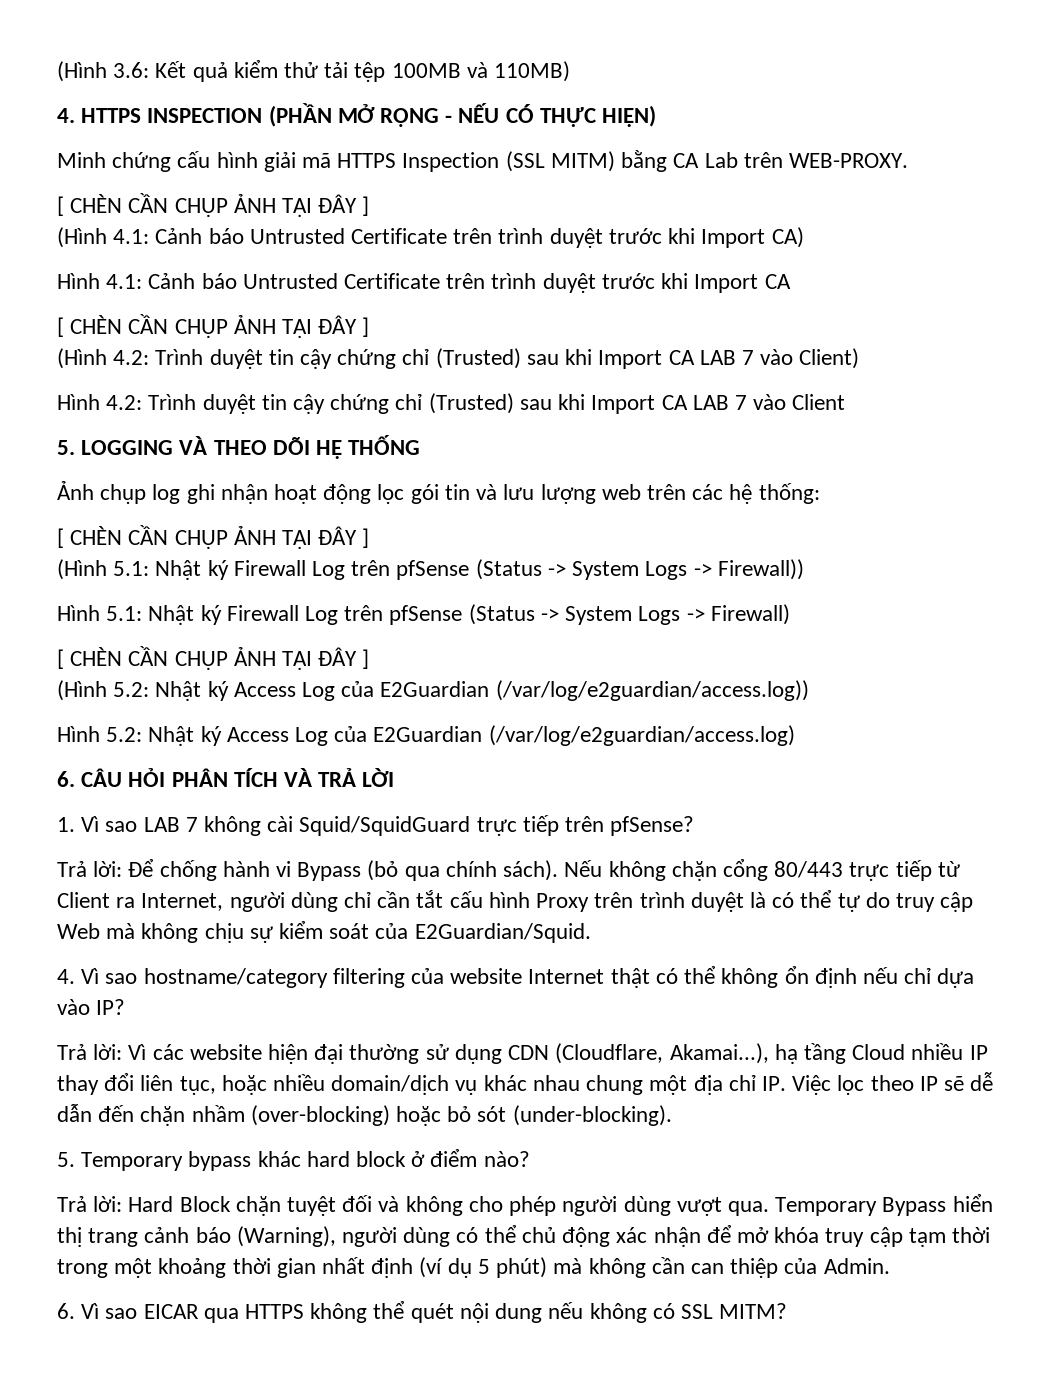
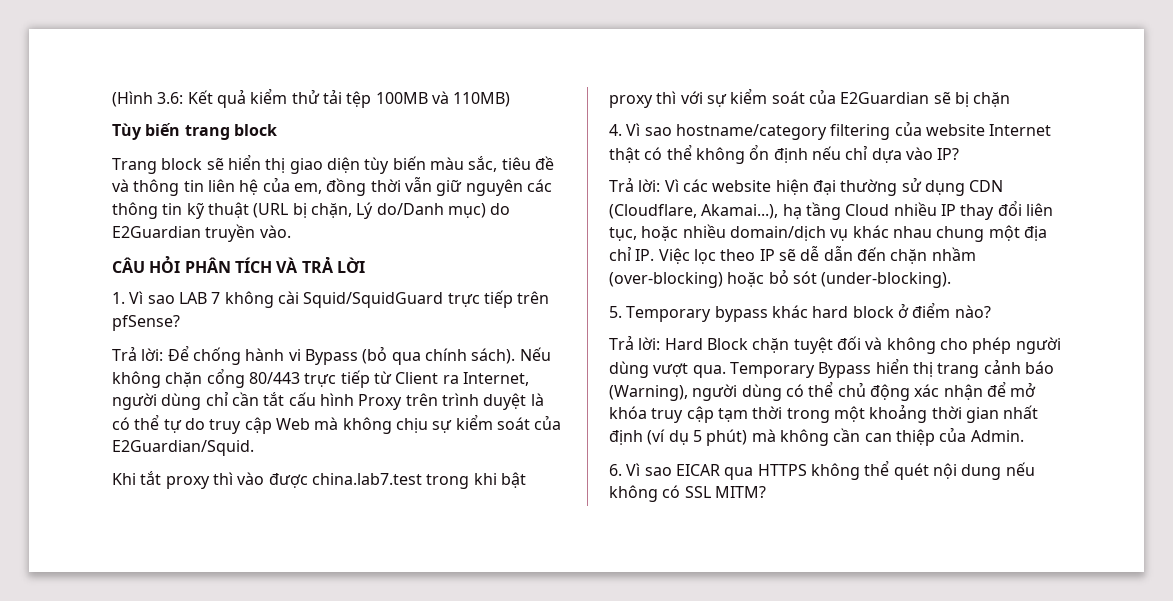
- 4. HTTPS INSPECTION (PHẦN MỞ RỘNG - NẾU CÓ THỰC HIỆN)
- Minh chứng cấu hình giải mã HTTPS Inspection (SSL MITM) bằng CA Lab trên WEB-PROXY.
- [ CHÈN CẦN CHỤP ẢNH TẠI ĐÂY ]
- (Hình 4.1: Cảnh báo Untrusted Certificate trên trình duyệt trước khi Import CA)
- Hình 4.1: Cảnh báo Untrusted Certificate trên trình duyệt trước khi Import CA
- [ CHÈN CẦN CHỤP ẢNH TẠI ĐÂY ]
- (Hình 4.2: Trình duyệt tin cậy chứng chỉ (Trusted) sau khi Import CA LAB 7 vào Client)
- Hình 4.2: Trình duyệt tin cậy chứng chỉ (Trusted) sau khi Import CA LAB 7 vào Client
- 5. LOGGING VÀ THEO DÕI HỆ THỐNG
- Ảnh chụp log ghi nhận hoạt động lọc gói tin và lưu lượng web trên các hệ thống:
- [ CHÈN CẦN CHỤP ẢNH TẠI ĐÂY ]
- (Hình 5.1: Nhật ký Firewall Log trên pfSense (Status -> System Logs -> Firewall))
- Hình 5.1: Nhật ký Firewall Log trên pfSense (Status -> System Logs -> Firewall)
- [ CHÈN CẦN CHỤP ẢNH TẠI ĐÂY ]
- (Hình 5.2: Nhật ký Access Log của E2Guardian (/var/log/e2guardian/access.log))
- Hình 5.2: Nhật ký Access Log của E2Guardian (/var/log/e2guardian/access.log)
- 6. CÂU HỎI PHÂN TÍCH VÀ TRẢ LỜI
+ Tùy biến trang block
+ Trang block sẽ hiển thị giao diện tùy biến màu sắc, tiêu đề và thông tin liên hệ của em, đồng thời vẫn giữ nguyên các thông tin kỹ thuật (URL bị chặn, Lý do/Danh mục) do E2Guardian truyền vào.
+ CÂU HỎI PHÂN TÍCH VÀ TRẢ LỜI
+ Khi tắt proxy thì vào được china.lab7.test trong khi bật proxy thì với sự kiểm soát của E2Guardian sẽ bị chặn

